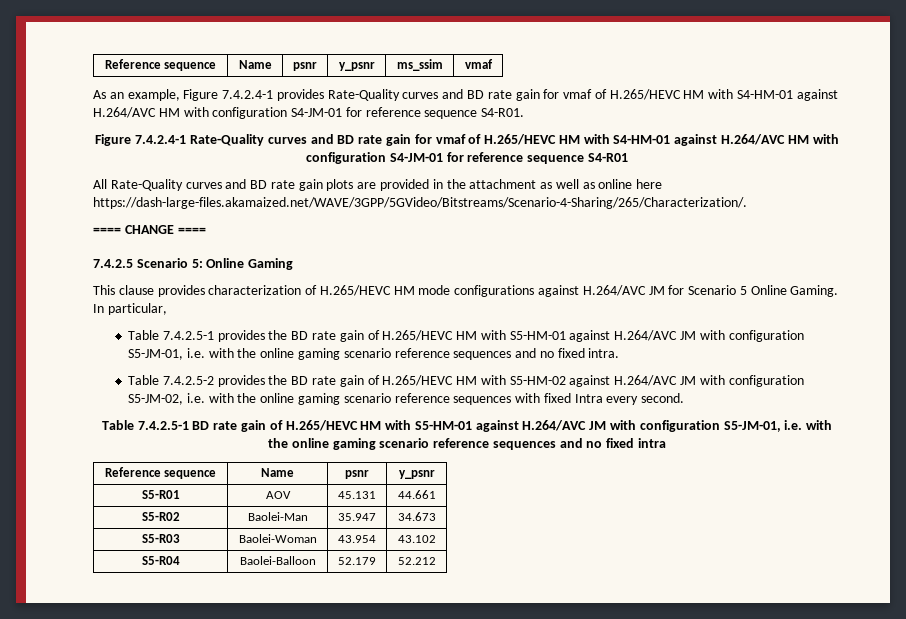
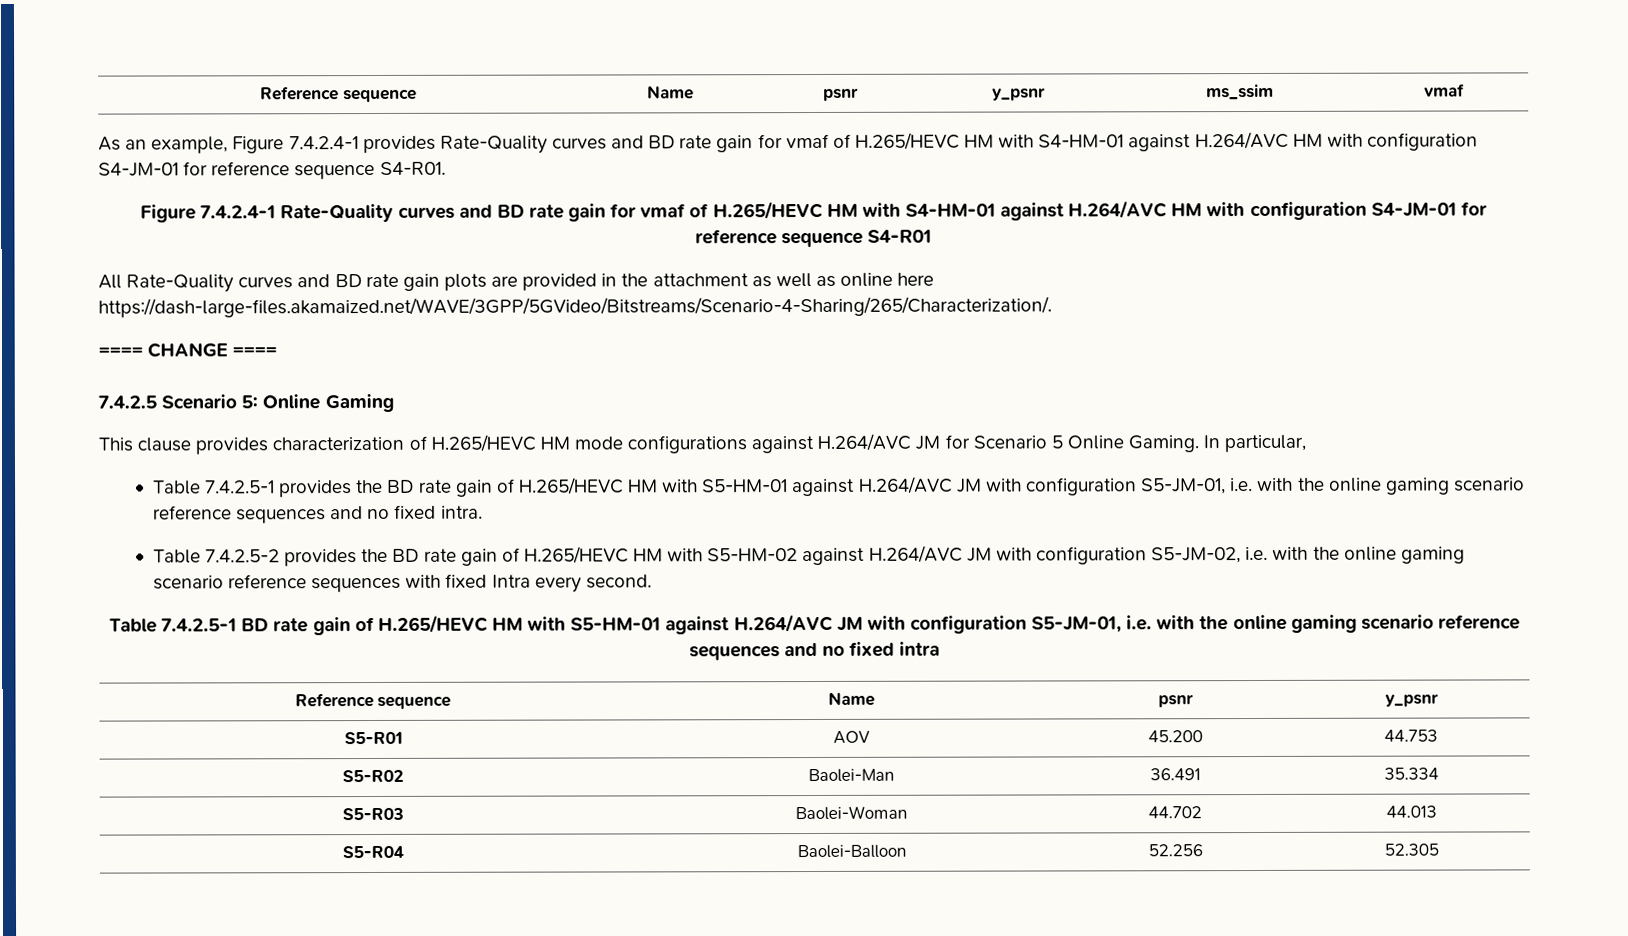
- S5-R01 | AOV | 45.131 | 44.661
+ S5-R01 | AOV | 45.200 | 44.753
- S5-R02 | Baolei-Man | 35.947 | 34.673
+ S5-R02 | Baolei-Man | 36.491 | 35.334
- S5-R03 | Baolei-Woman | 43.954 | 43.102
+ S5-R03 | Baolei-Woman | 44.702 | 44.013
- S5-R04 | Baolei-Balloon | 52.179 | 52.212
+ S5-R04 | Baolei-Balloon | 52.256 | 52.305

